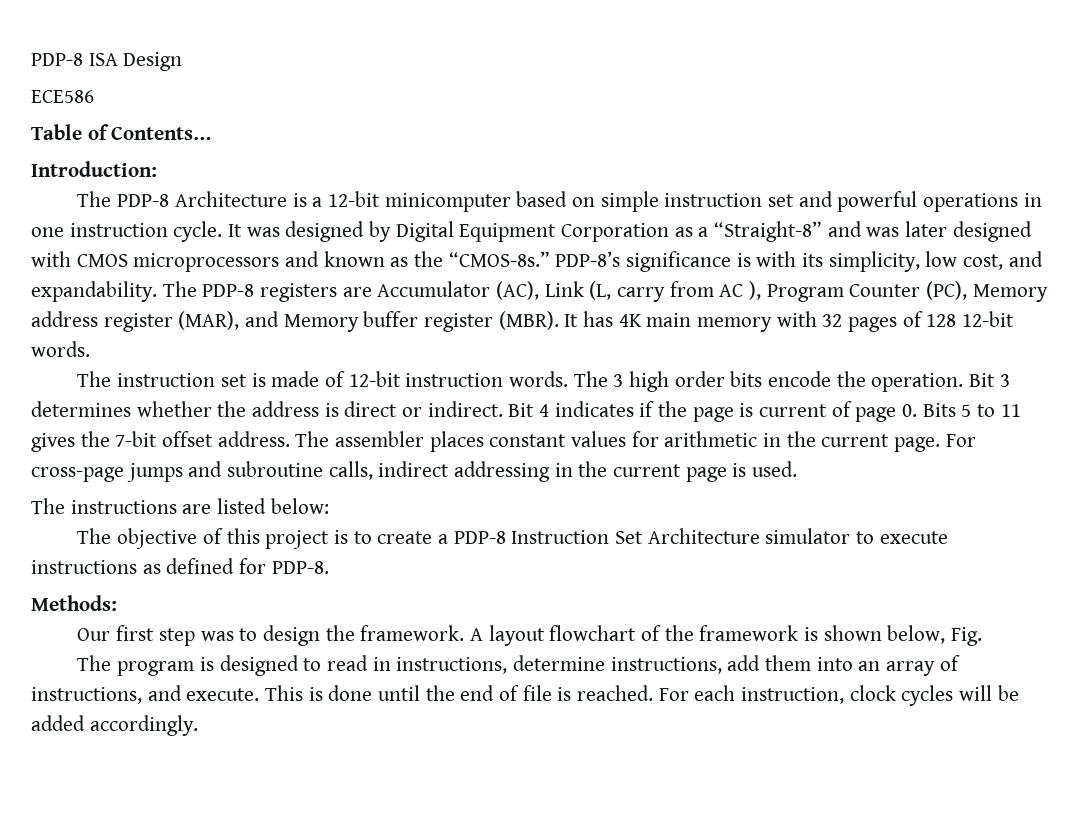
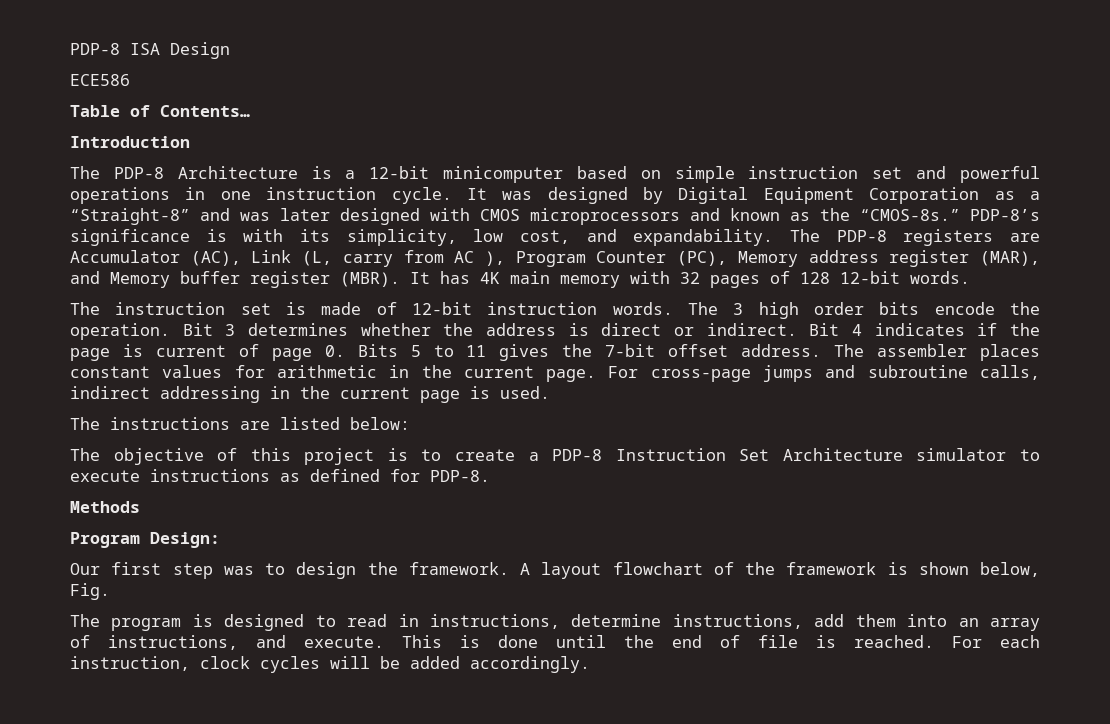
- Introduction:
+ Introduction
- Methods:
+ Methods
+ Program Design:

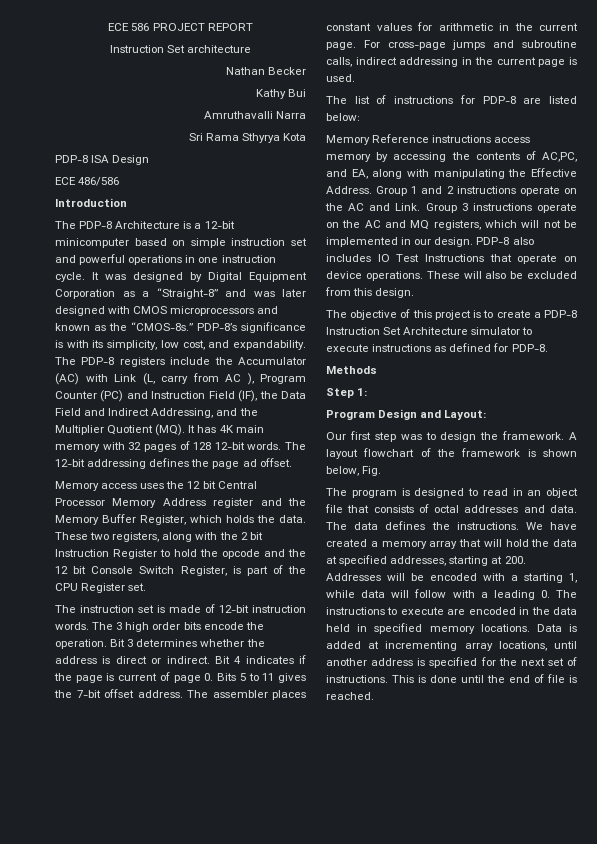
+ ECE 586 PROJECT REPORT
+ Instruction Set architecture
+ Nathan Becker
+ Kathy Bui
+ Amruthavalli Narra
+ Sri Rama Sthyrya Kota
- ECE586
- Table of Contents…
+ ECE 486/586
- The PDP-8 registers are Accumulator (AC), Link (L, carry from AC ), Program Counter (PC), Memory address register (MAR), and Memory buffer register (MBR). It has 4K main memory with 32 pages of 128 12-bit words.
+ The PDP-8 registers include the Accumulator (AC) with Link (L, carry from AC ), Program Counter (PC) and Instruction Field (IF), the Data Field and Indirect Addressing, and the Multiplier Quotient (MQ). It has 4K main memory with 32 pages of 128 12-bit words. The 12-bit addressing defines the page ad offset.
+ Memory access uses the 12 bit Central Processor Memory Address register and the Memory Buffer Register, which holds the data. These two registers, along with the 2 bit Instruction Register to hold the opcode and the 12 bit Console Switch Register, is part of the CPU Register set.
- The instructions are listed below:
+ The list of instructions for PDP-8 are listed below:
+ Memory Reference instructions access memory by accessing the contents of AC,PC, and EA, along with manipulating the Effective Address. Group 1 and 2 instructions operate on the AC and Link. Group 3 instructions operate on the AC and MQ registers, which will not be implemented in our design. PDP-8 also includes IO Test Instructions that operate on device operations. These will also be excluded from this design.
- Program Design:
+ Step 1:
+ Program Design and Layout:
- The program is designed to read in instructions, determine instructions, add them into an array of instructions, and execute.
+ The program is designed to read in an object file that consists of octal addresses and data. The data defines the instructions. We have created a memory array that will hold the data at specified addresses, starting at 200. Addresses will be encoded with a starting 1, while data will follow with a leading 0. The instructions to execute are encoded in the data held in specified memory locations. Data is added at incrementing array locations, until another address is specified for the next set of instructions.
- For each instruction, clock cycles will be added accordingly.

